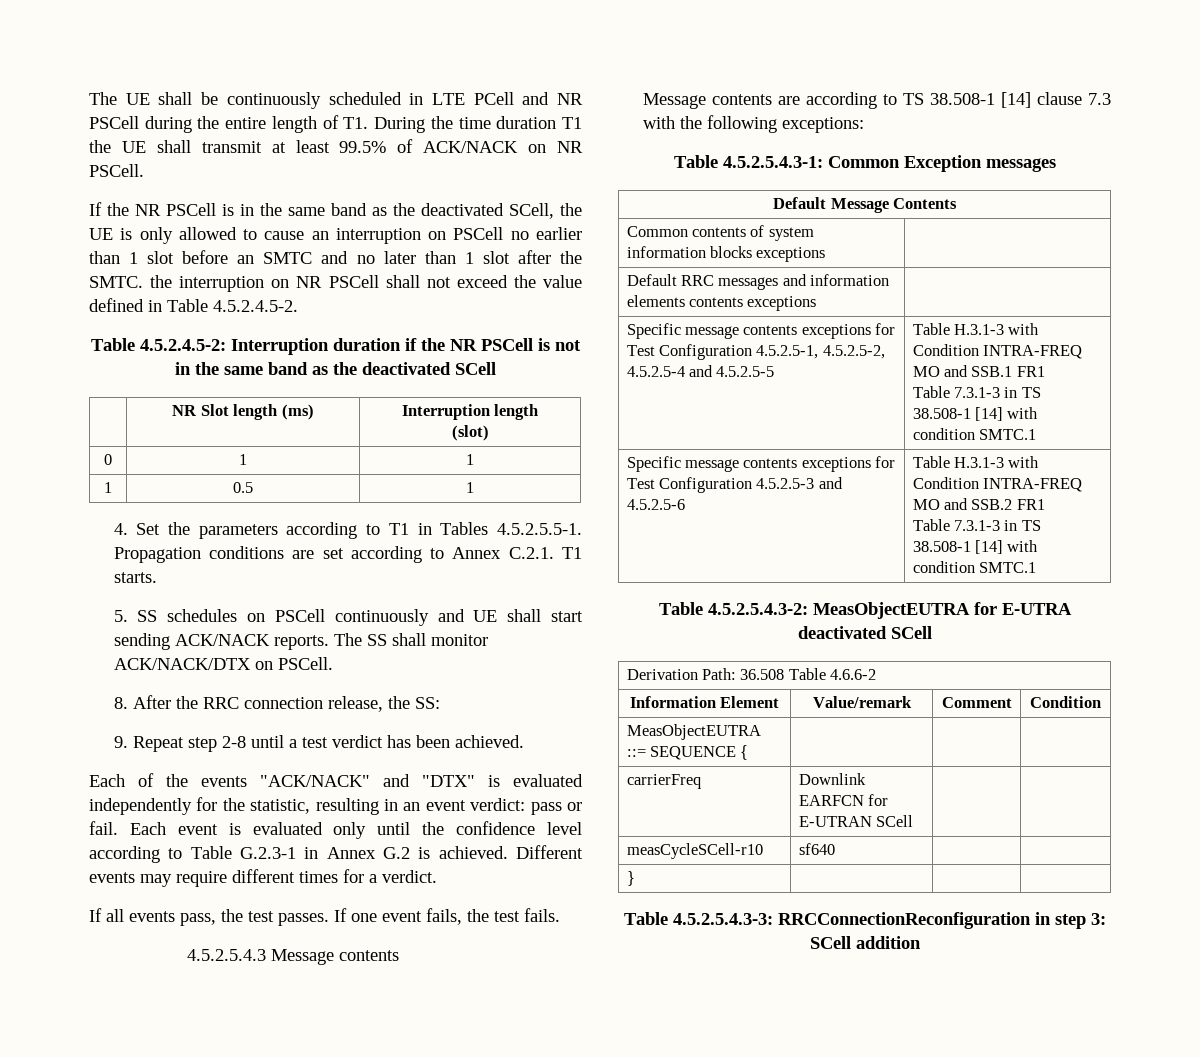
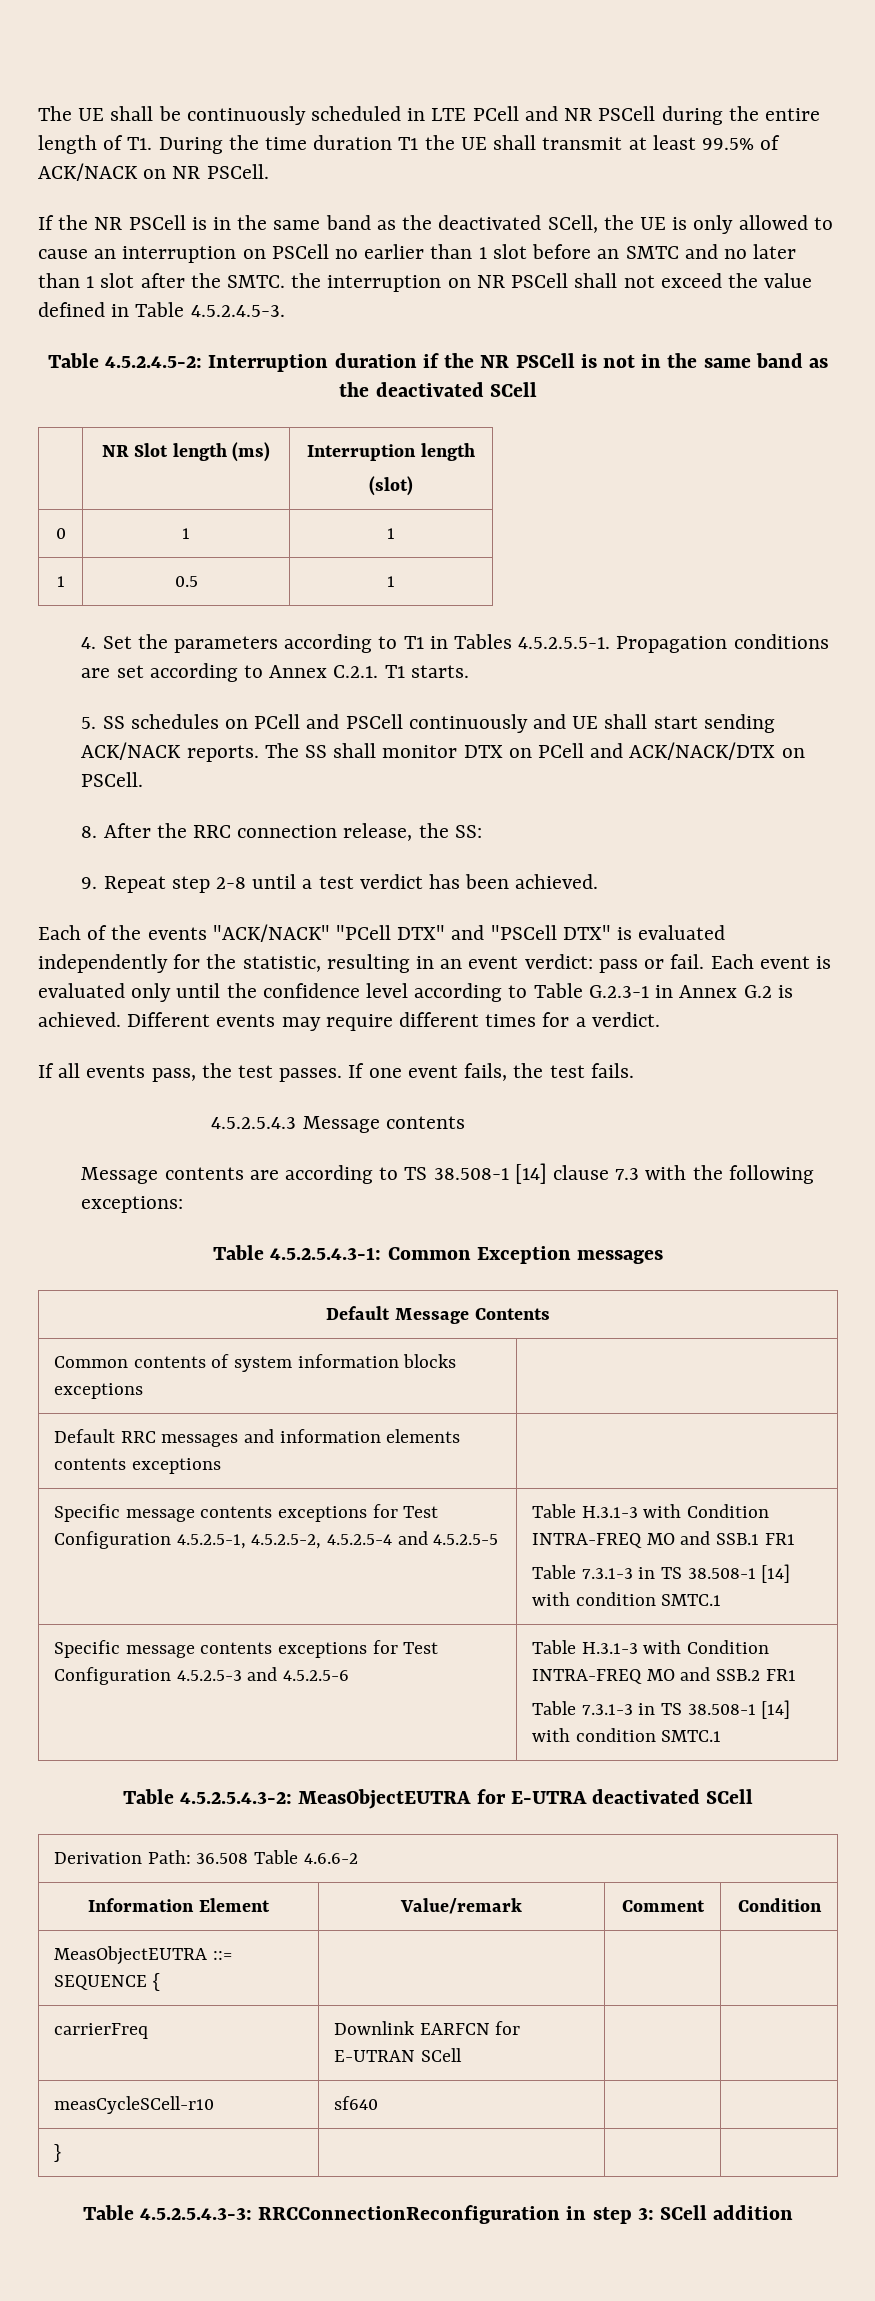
- If the NR PSCell is in the same band as the deactivated SCell, the UE is only allowed to cause an interruption on PSCell no earlier than 1 slot before an SMTC and no later than 1 slot after the SMTC. the interruption on NR PSCell shall not exceed the value defined in Table 4.5.2.4.5-2.
+ If the NR PSCell is in the same band as the deactivated SCell, the UE is only allowed to cause an interruption on PSCell no earlier than 1 slot before an SMTC and no later than 1 slot after the SMTC. the interruption on NR PSCell shall not exceed the value defined in Table 4.5.2.4.5-3.
- 5. SS schedules on PSCell continuously and UE shall start sending ACK/NACK reports.
+ 5. SS schedules on PCell and PSCell continuously and UE shall start sending ACK/NACK reports.
- The SS shall monitor ACK/NACK/DTX on PSCell.
+ The SS shall monitor DTX on PCell and ACK/NACK/DTX on PSCell.
- Each of the events "ACK/NACK" and "DTX" is evaluated independently for the statistic, resulting in an event verdict: pass or fail.
+ Each of the events "ACK/NACK" "PCell DTX" and "PSCell DTX" is evaluated independently for the statistic, resulting in an event verdict: pass or fail.

